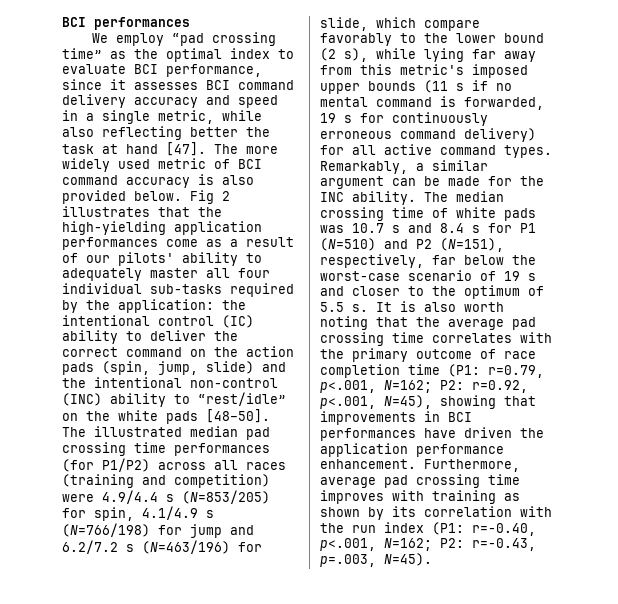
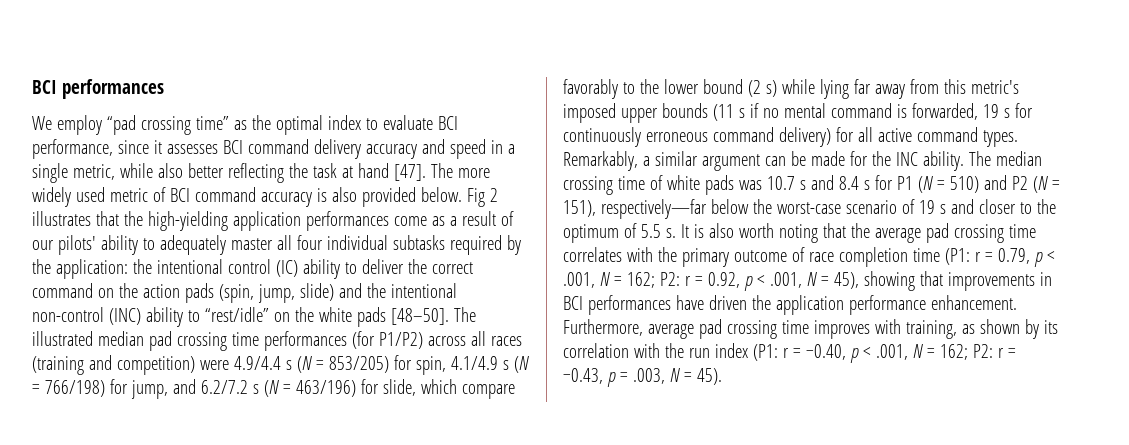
- We employ “pad crossing time” as the optimal index to evaluate BCI performance, since it assesses BCI command delivery accuracy and speed in a single metric, while also reflecting better the task at hand [47].
+ We employ “pad crossing time” as the optimal index to evaluate BCI performance, since it assesses BCI command delivery accuracy and speed in a single metric, while also better reflecting the task at hand [47].
- Fig 2 illustrates that the high-yielding application performances come as a result of our pilots' ability to adequately master all four individual sub-tasks required by the application: the intentional control (IC) ability to deliver the correct command on the action pads (spin, jump, slide) and the intentional non-control (INC) ability to “rest/idle” on the white pads [48–50].
+ Fig 2 illustrates that the high-yielding application performances come as a result of our pilots' ability to adequately master all four individual subtasks required by the application: the intentional control (IC) ability to deliver the correct command on the action pads (spin, jump, slide) and the intentional non-control (INC) ability to “rest/idle” on the white pads [48–50].
- The illustrated median pad crossing time performances (for P1/P2) across all races (training and competition) were 4.9/4.4 s (N=853/205) for spin, 4.1/4.9 s (N=766/198) for jump and 6.2/7.2 s (N=463/196) for slide, which compare favorably to the lower bound (2 s), while lying far away from this metric's imposed upper bounds (11 s if no mental command is forwarded, 19 s for continuously erroneous command delivery) for all active command types.
+ The illustrated median pad crossing time performances (for P1/P2) across all races (training and competition) were 4.9/4.4 s (N = 853/205) for spin, 4.1/4.9 s (N = 766/198) for jump, and 6.2/7.2 s (N = 463/196) for slide, which compare favorably to the lower bound (2 s) while lying far away from this metric's imposed upper bounds (11 s if no mental command is forwarded, 19 s for continuously erroneous command delivery) for all active command types.
- The median crossing time of white pads was 10.7 s and 8.4 s for P1 (N=510) and P2 (N=151), respectively, far below the worst-case scenario of 19 s and closer to the optimum of 5.5 s.
+ The median crossing time of white pads was 10.7 s and 8.4 s for P1 (N = 510) and P2 (N = 151), respectively—far below the worst-case scenario of 19 s and closer to the optimum of 5.5 s.
- It is also worth noting that the average pad crossing time correlates with the primary outcome of race completion time (P1: r=0.79, p<.001, N=162; P2: r=0.92, p<.001, N=45), showing that improvements in BCI performances have driven the application performance enhancement.
+ It is also worth noting that the average pad crossing time correlates with the primary outcome of race completion time (P1: r = 0.79, p < .001, N = 162; P2: r = 0.92, p < .001, N = 45), showing that improvements in BCI performances have driven the application performance enhancement.
- Furthermore, average pad crossing time improves with training as shown by its correlation with the run index (P1: r=-0.40, p<.001, N=162; P2: r=-0.43, p=.003, N=45).
+ Furthermore, average pad crossing time improves with training, as shown by its correlation with the run index (P1: r = −0.40, p < .001, N = 162; P2: r = −0.43, p = .003, N = 45).

